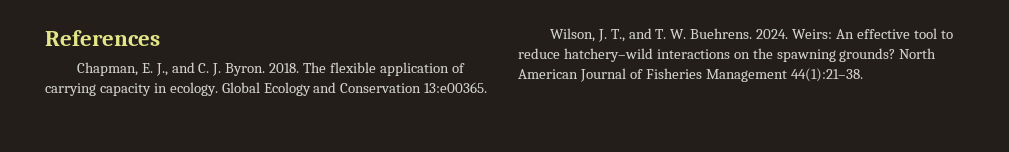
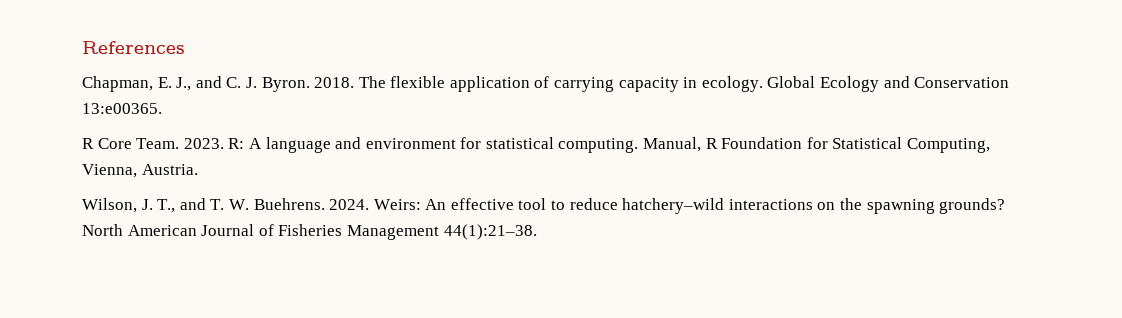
+ R Core Team. 2023. R: A language and environment for statistical computing. Manual, R Foundation for Statistical Computing, Vienna, Austria.

